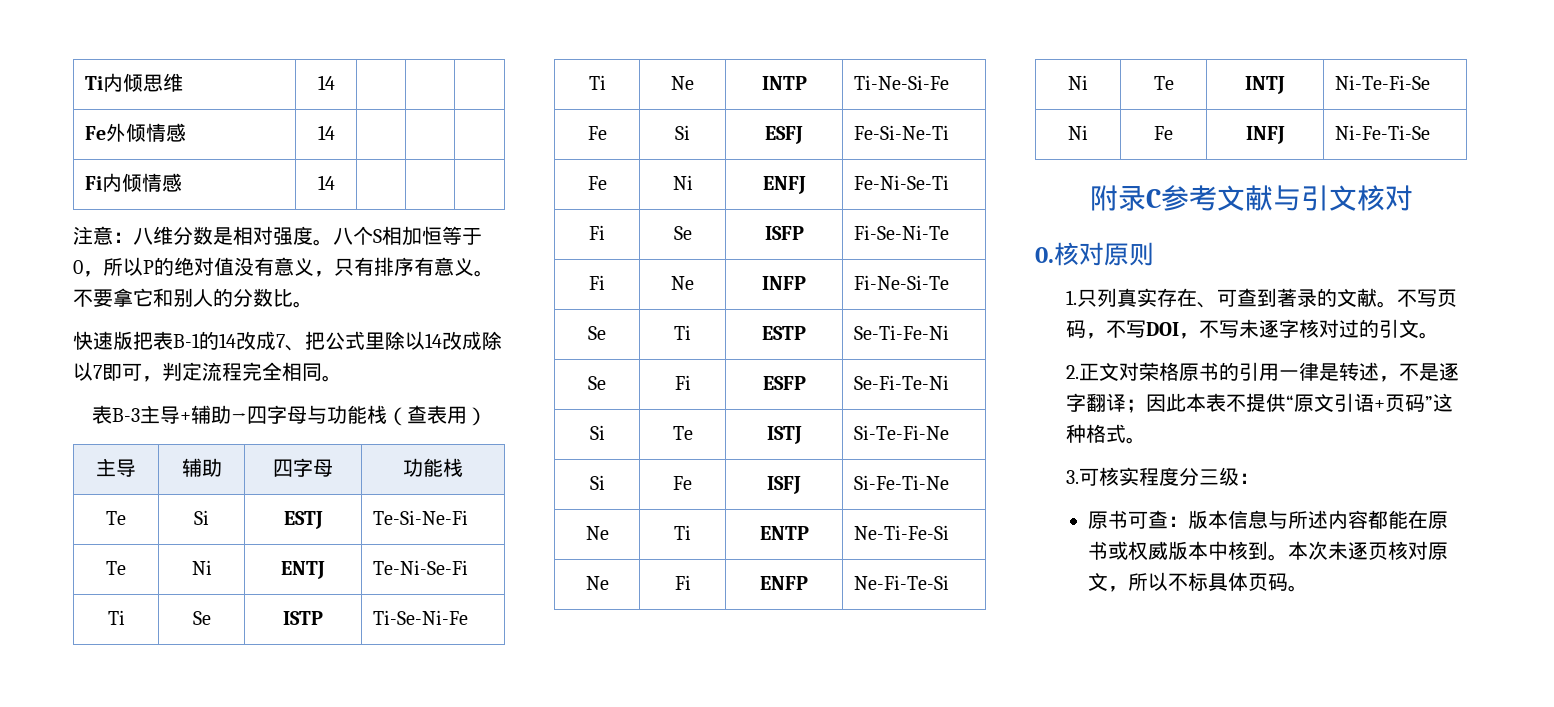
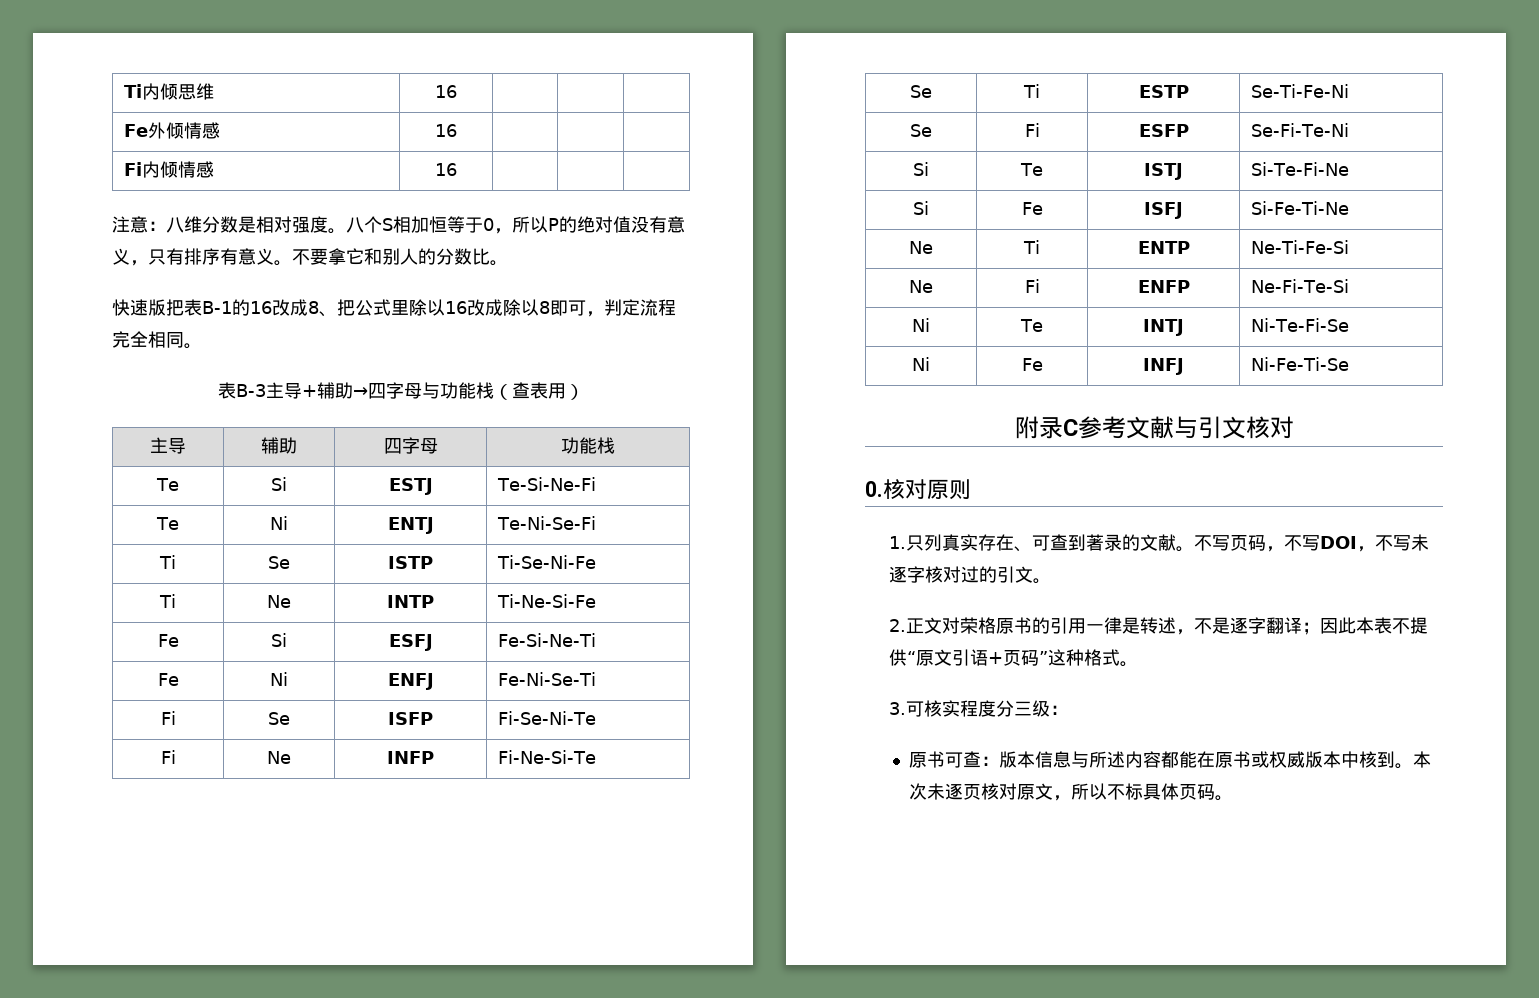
- Ti内倾思维 | 14 | | |
+ Ti内倾思维 | 16 | | |
- Fe外倾情感 | 14 | | |
+ Fe外倾情感 | 16 | | |
- Fi内倾情感 | 14 | | |
+ Fi内倾情感 | 16 | | |
- 快速版把表B-1的14改成7、把公式里除以14改成除以7即可，判定流程完全相同。
+ 快速版把表B-1的16改成8、把公式里除以16改成除以8即可，判定流程完全相同。

